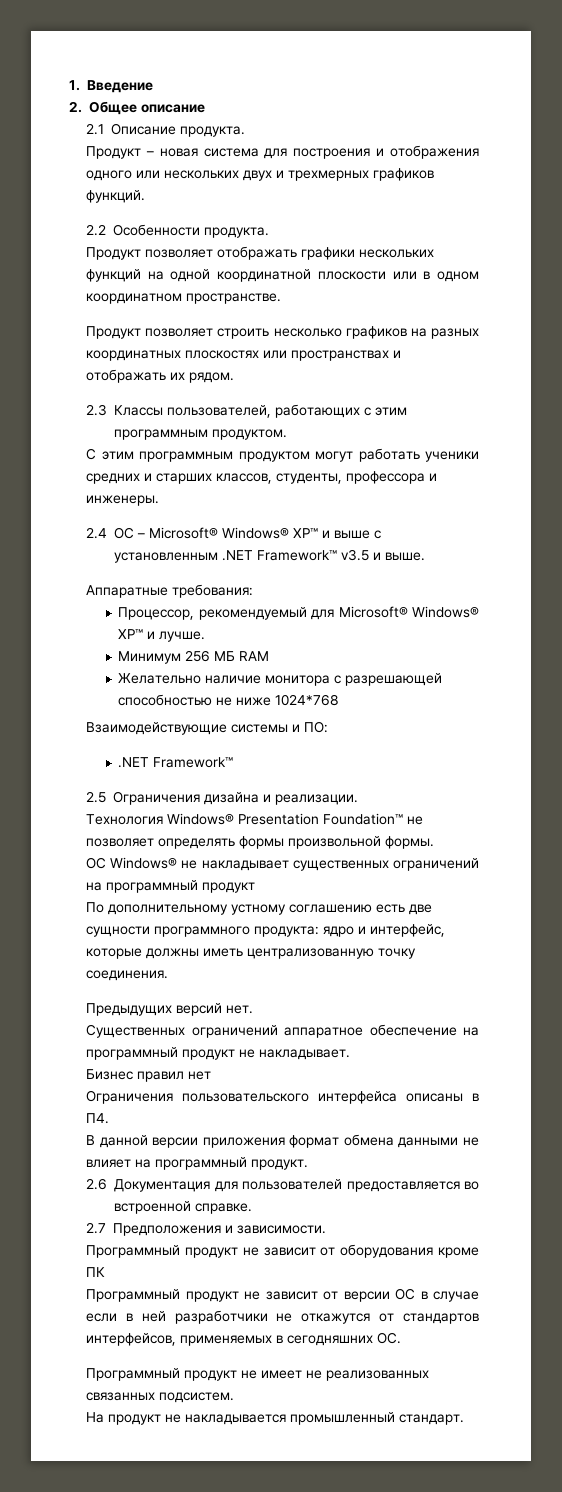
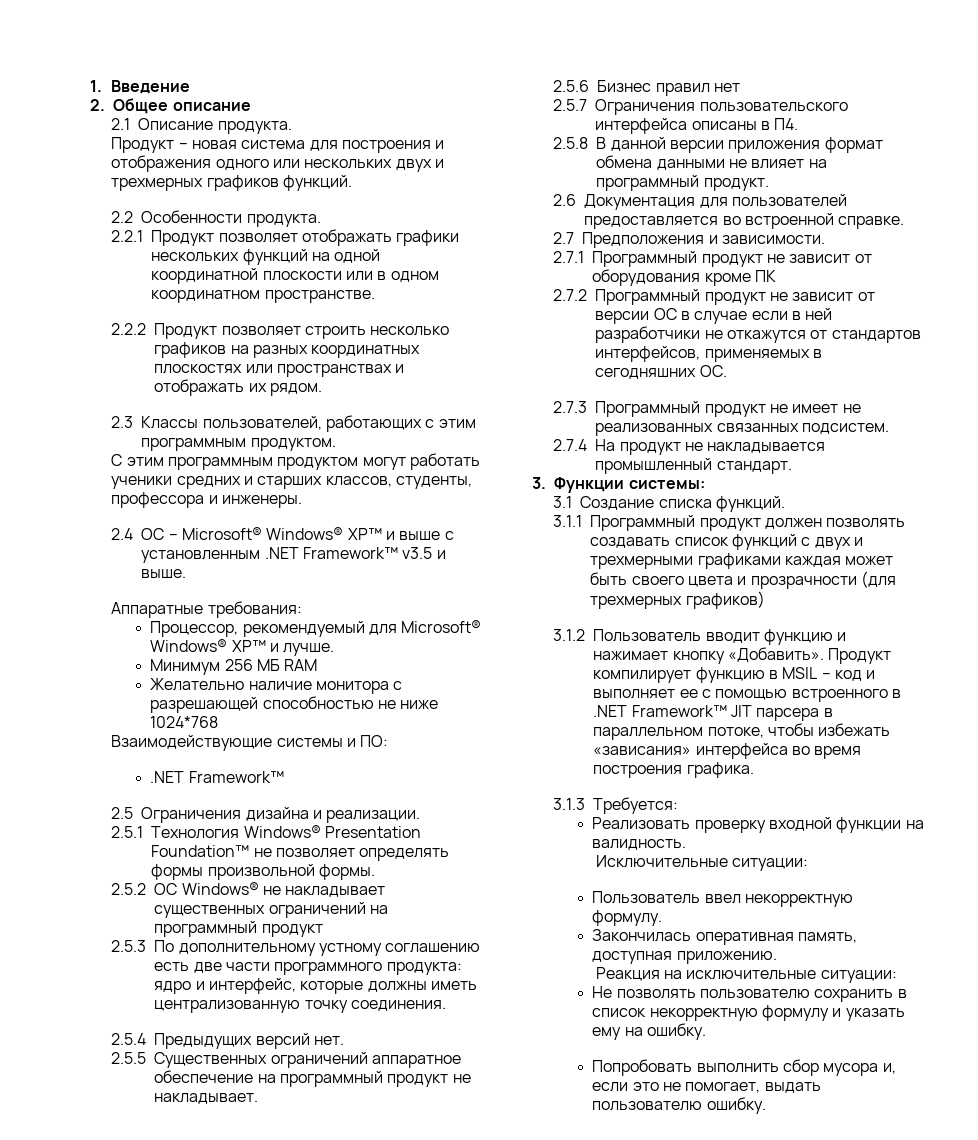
- Продукт позволяет отображать графики нескольких функций на одной координатной плоскости или в одном координатном пространстве.
+ 2.2.1 Продукт позволяет отображать графики нескольких функций на одной координатной плоскости или в одном координатном пространстве.
- Продукт позволяет строить несколько графиков на разных координатных плоскостях или пространствах и отображать их рядом.
+ 2.2.2 Продукт позволяет строить несколько графиков на разных координатных плоскостях или пространствах и отображать их рядом.
- Технология Windows® Presentation Foundation™ не позволяет определять формы произвольной формы.
+ 2.5.1 Технология Windows® Presentation Foundation™ не позволяет определять формы произвольной формы.
- ОС Windows® не накладывает существенных ограничений на программный продукт
+ 2.5.2 ОС Windows® не накладывает существенных ограничений на программный продукт
- По дополнительному устному соглашению есть две сущности программного продукта: ядро и интерфейс, которые должны иметь централизованную точку соединения.
+ 2.5.3 По дополнительному устному соглашению есть две части программного продукта: ядро и интерфейс, которые должны иметь централизованную точку соединения.
- Предыдущих версий нет.
+ 2.5.4 Предыдущих версий нет.
- Существенных ограничений аппаратное обеспечение на программный продукт не накладывает.
+ 2.5.5 Существенных ограничений аппаратное обеспечение на программный продукт не накладывает.
- Бизнес правил нет
+ 2.5.6 Бизнес правил нет
- Ограничения пользовательского интерфейса описаны в П4.
+ 2.5.7 Ограничения пользовательского интерфейса описаны в П4.
- В данной версии приложения формат обмена данными не влияет на программный продукт.
+ 2.5.8 В данной версии приложения формат обмена данными не влияет на программный продукт.
- Программный продукт не зависит от оборудования кроме ПК
+ 2.7.1 Программный продукт не зависит от оборудования кроме ПК
- Программный продукт не зависит от версии ОС в случае если в ней разработчики не откажутся от стандартов интерфейсов, применяемых в сегодняшних ОС.
+ 2.7.2 Программный продукт не зависит от версии ОС в случае если в ней разработчики не откажутся от стандартов интерфейсов, применяемых в сегодняшних ОС.
- Программный продукт не имеет не реализованных связанных подсистем.
+ 2.7.3 Программный продукт не имеет не реализованных связанных подсистем.
- На продукт не накладывается промышленный стандарт.
+ 2.7.4 На продукт не накладывается промышленный стандарт.
+ 3. Функции системы:
+ 3.1 Создание списка функций.
+ 3.1.1 Программный продукт должен позволять создавать список функций с двух и трехмерными графиками каждая может быть своего цвета и прозрачности (для трехмерных графиков)
+ 3.1.2 Пользователь вводит функцию и нажимает кнопку «Добавить». Продукт компилирует функцию в MSIL – код и выполняет ее с помощью встроенного в .NET Framework™ JIT парсера в параллельном потоке, чтобы избежать «зависания» интерфейса во время построения графика.
+ 3.1.3 Требуется:
+ Реализовать проверку входной функции на валидность.
+ Исключительные ситуации:
+ Пользователь ввел некорректную формулу.
+ Закончилась оперативная память, доступная приложению.
+ Реакция на исключительные ситуации:
+ Не позволять пользователю сохранить в список некорректную формулу и указать ему на ошибку.
+ Попробовать выполнить сбор мусора и, если это не помогает, выдать пользователю ошибку.

